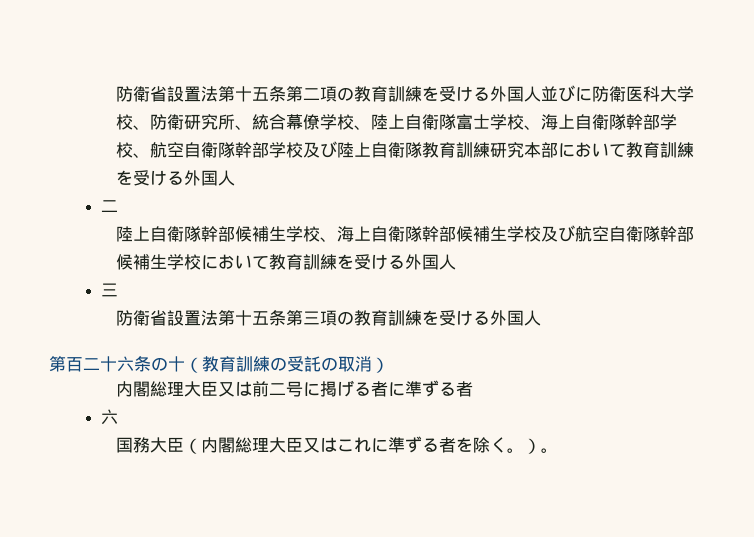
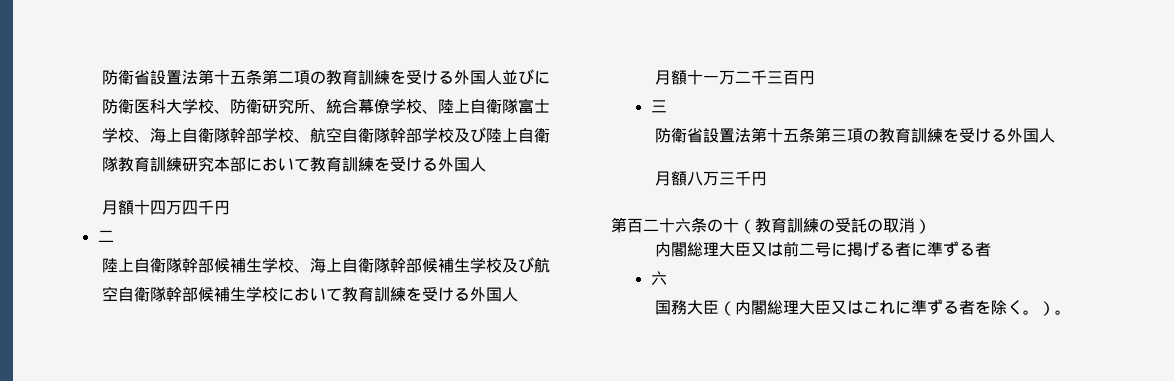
+ 月額十四万四千円
+ 月額十一万二千三百円
+ 月額八万三千円

